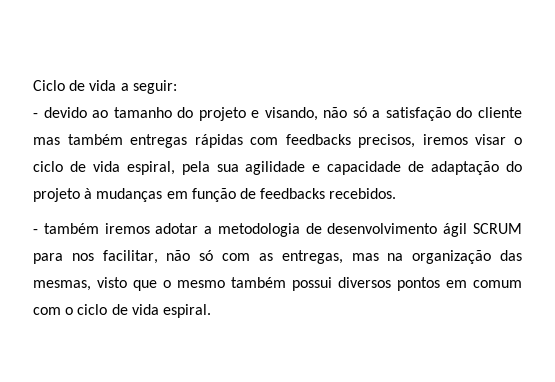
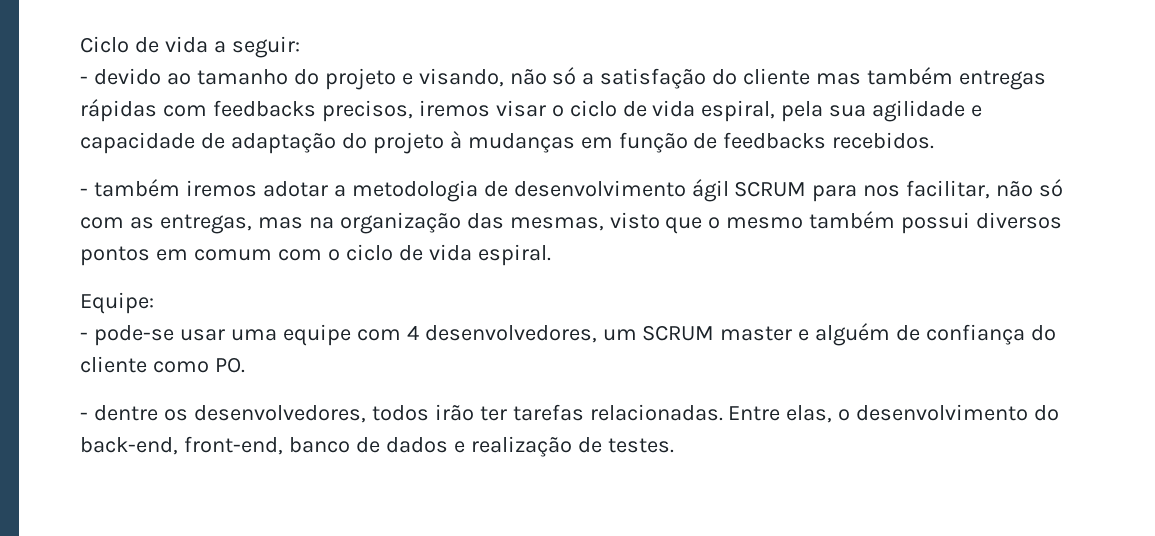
+ Equipe:
+ - pode-se usar uma equipe com 4 desenvolvedores, um SCRUM master e alguém de confiança do cliente como PO.
+ - dentre os desenvolvedores, todos irão ter tarefas relacionadas. Entre elas, o desenvolvimento do back-end, front-end, banco de dados e realização de testes.

